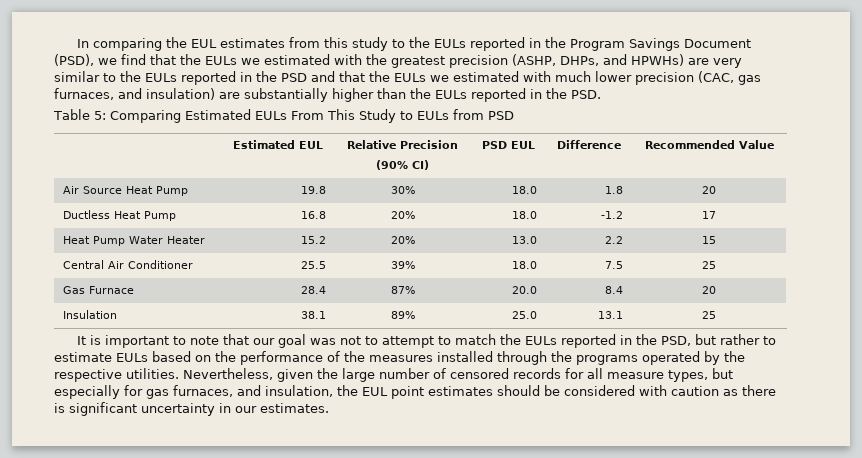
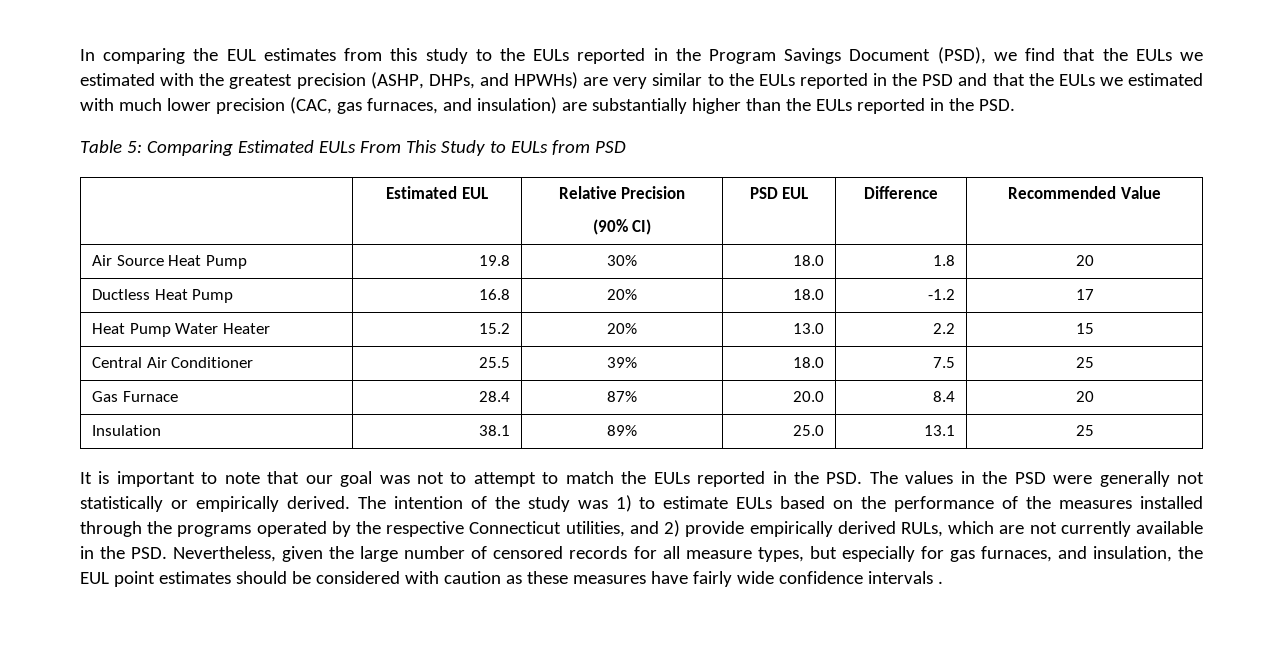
- It is important to note that our goal was not to attempt to match the EULs reported in the PSD, but rather to estimate EULs based on the performance of the measures installed through the programs operated by the respective utilities. Nevertheless, given the large number of censored records for all measure types, but especially for gas furnaces, and insulation, the EUL point estimates should be considered with caution as there is significant uncertainty in our estimates.
+ It is important to note that our goal was not to attempt to match the EULs reported in the PSD. The values in the PSD were generally not statistically or empirically derived. The intention of the study was 1) to estimate EULs based on the performance of the measures installed through the programs operated by the respective Connecticut utilities, and 2) provide empirically derived RULs, which are not currently available in the PSD. Nevertheless, given the large number of censored records for all measure types, but especially for gas furnaces, and insulation, the EUL point estimates should be considered with caution as these measures have fairly wide confidence intervals .

